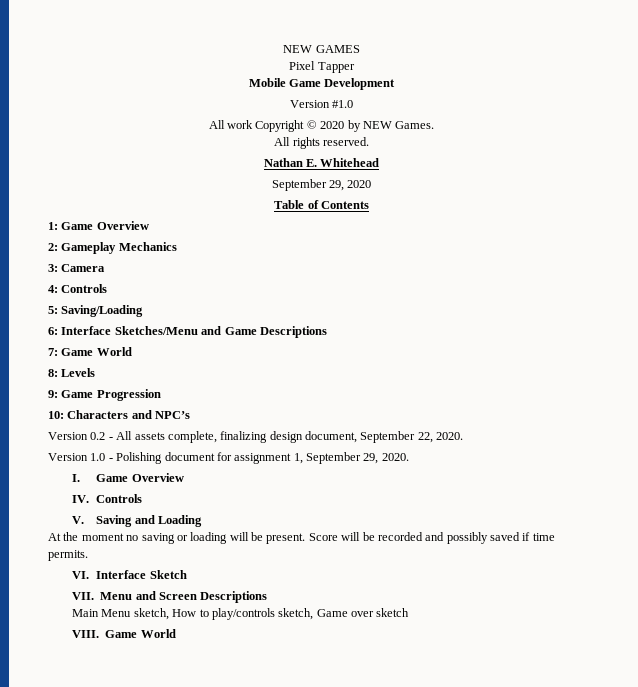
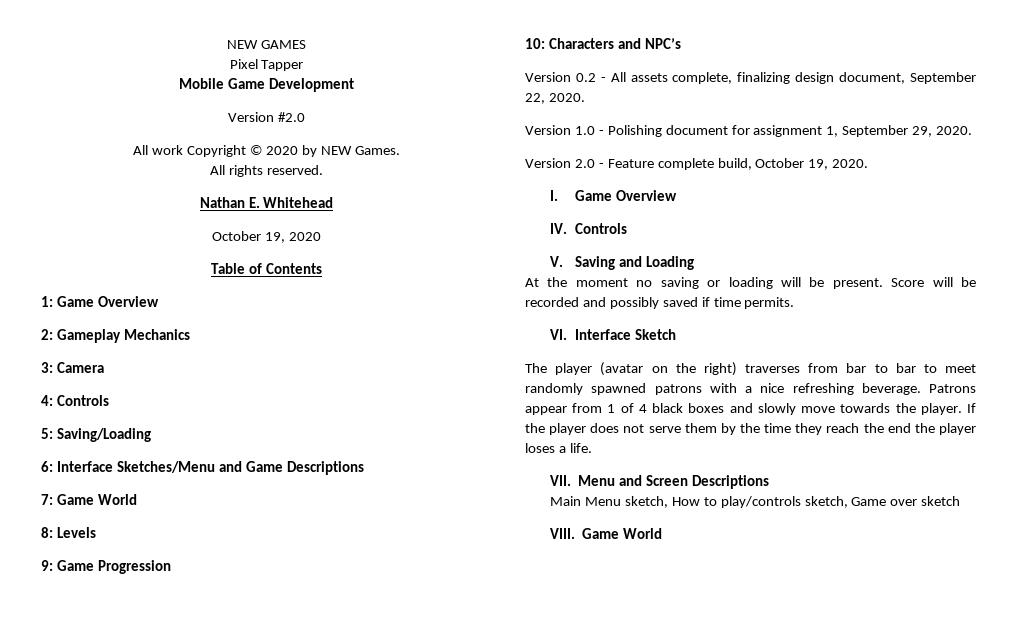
- Version #1.0
+ Version #2.0
- September 29, 2020
+ October 19, 2020
+ Version 2.0 - Feature complete build, October 19, 2020.
+ The player (avatar on the right) traverses from bar to bar to meet randomly spawned patrons with a nice refreshing beverage. Patrons appear from 1 of 4 black boxes and slowly move towards the player. If the player does not serve them by the time they reach the end the player loses a life.

